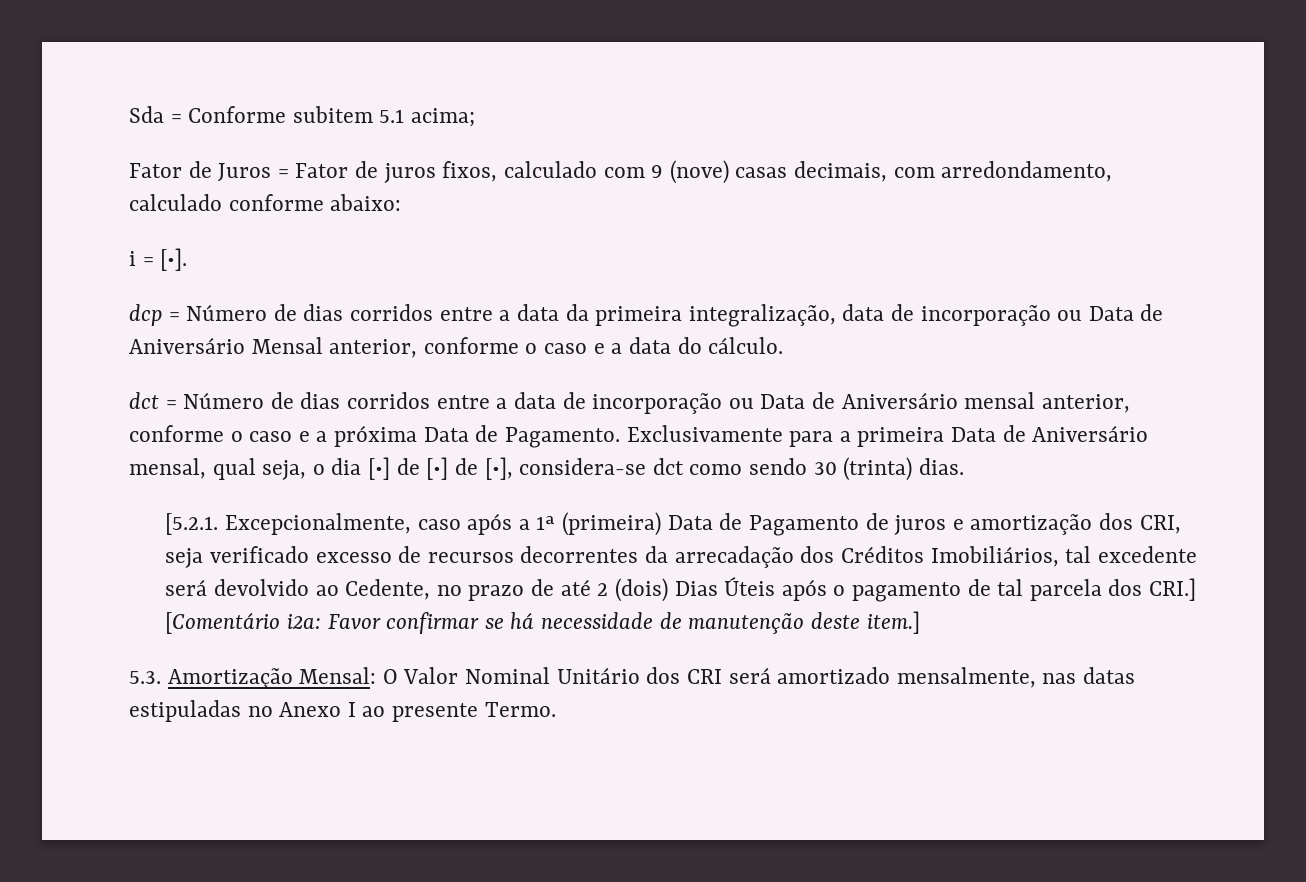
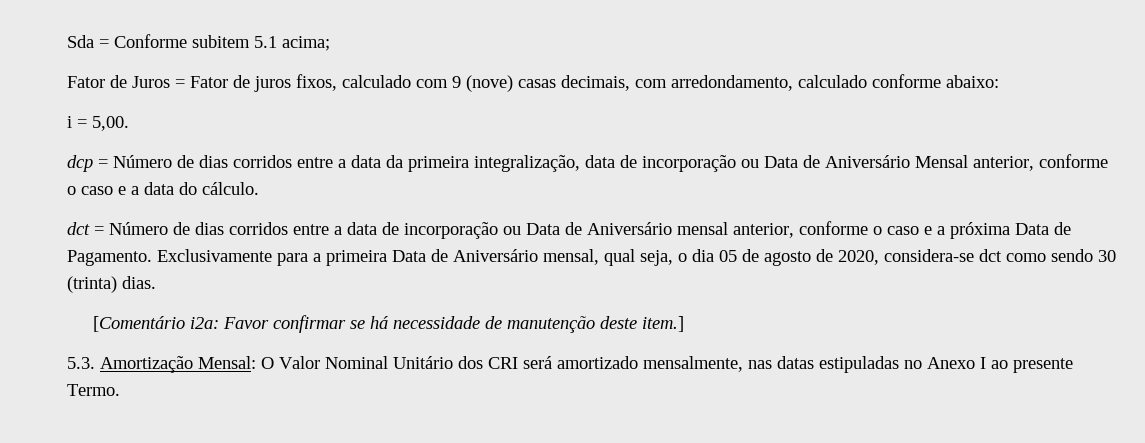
- i = [•].
+ i = 5,00.
- Exclusivamente para a primeira Data de Aniversário mensal, qual seja, o dia [•] de [•] de [•], considera-se dct como sendo 30 (trinta) dias.
+ Exclusivamente para a primeira Data de Aniversário mensal, qual seja, o dia 05 de agosto de 2020, considera-se dct como sendo 30 (trinta) dias.
- [5.2.1. Excepcionalmente, caso após a 1ª (primeira) Data de Pagamento de juros e amortização dos CRI, seja verificado excesso de recursos decorrentes da arrecadação dos Créditos Imobiliários, tal excedente será devolvido ao Cedente, no prazo de até 2 (dois) Dias Úteis após o pagamento de tal parcela dos CRI.] [Comentário i2a: Favor confirmar se há necessidade de manutenção deste item.]
+ [Comentário i2a: Favor confirmar se há necessidade de manutenção deste item.]

